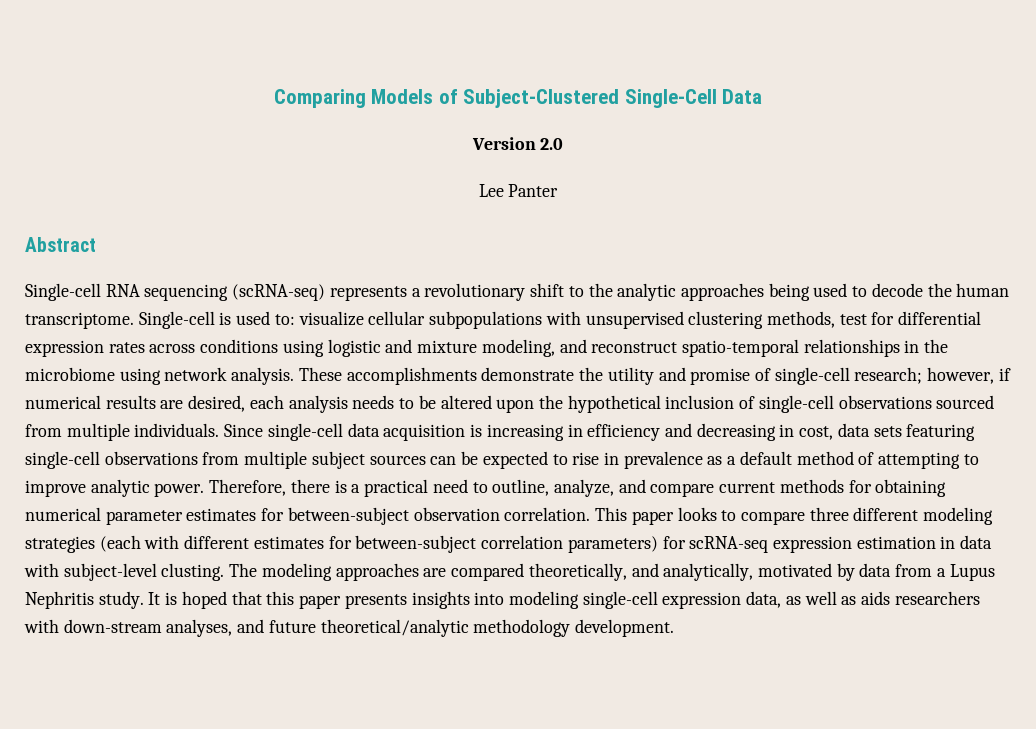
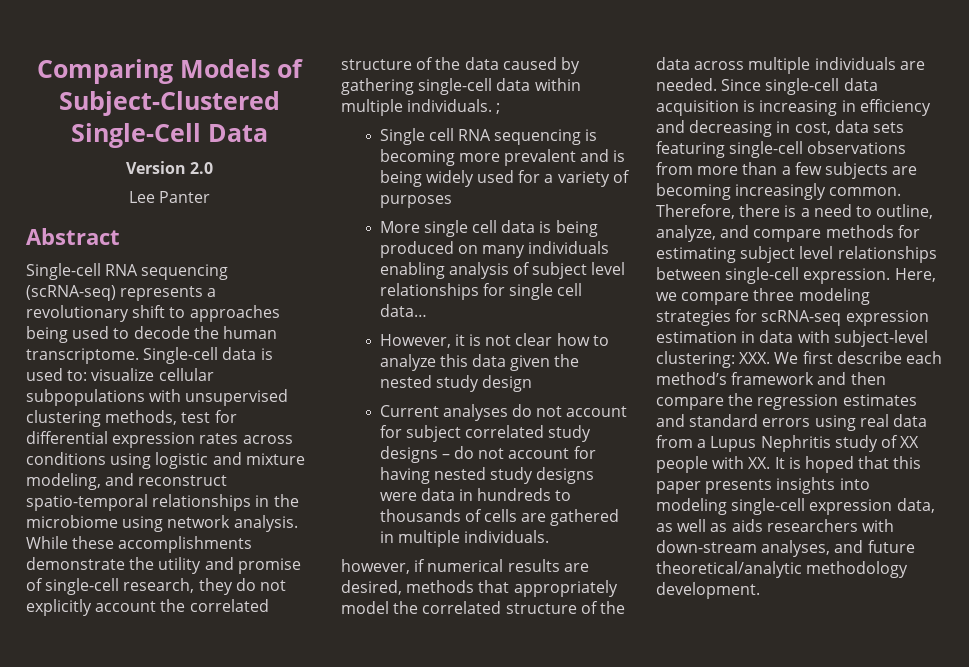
- Single-cell RNA sequencing (scRNA-seq) represents a revolutionary shift to the analytic approaches being used to decode the human transcriptome.
+ Single-cell RNA sequencing (scRNA-seq) represents a revolutionary shift to approaches being used to decode the human transcriptome.
- Single-cell is used to: visualize cellular subpopulations with unsupervised clustering methods, test for differential expression rates across conditions using logistic and mixture modeling, and reconstruct spatio-temporal relationships in the microbiome using network analysis.
+ Single-cell data is used to: visualize cellular subpopulations with unsupervised clustering methods, test for differential expression rates across conditions using logistic and mixture modeling, and reconstruct spatio-temporal relationships in the microbiome using network analysis.
- These accomplishments demonstrate the utility and promise of single-cell research; however, if numerical results are desired, each analysis needs to be altered upon the hypothetical inclusion of single-cell observations sourced from multiple individuals.
+ While these accomplishments demonstrate the utility and promise of single-cell research, they do not explicitly account the correlated structure of the data caused by gathering single-cell data within multiple individuals. ;
+ Single cell RNA sequencing is becoming more prevalent and is being widely used for a variety of purposes
+ More single cell data is being produced on many individuals enabling analysis of subject level relationships for single cell data…
+ However, it is not clear how to analyze this data given the nested study design
+ Current analyses do not account for subject correlated study designs – do not account for having nested study designs were data in hundreds to thousands of cells are gathered in multiple individuals.
+ however, if numerical results are desired, methods that appropriately model the correlated structure of the data across multiple individuals are needed.
- Since single-cell data acquisition is increasing in efficiency and decreasing in cost, data sets featuring single-cell observations from multiple subject sources can be expected to rise in prevalence as a default method of attempting to improve analytic power.
+ Since single-cell data acquisition is increasing in efficiency and decreasing in cost, data sets featuring single-cell observations from more than a few subjects are becoming increasingly common.
- Therefore, there is a practical need to outline, analyze, and compare current methods for obtaining numerical parameter estimates for between-subject observation correlation. This paper looks to compare three different modeling strategies (each with different estimates for between-subject correlation parameters) for scRNA-seq expression estimation in data with subject-level clusting. The modeling approaches are compared theoretically, and analytically, motivated by data from a Lupus Nephritis study. It is hoped that this paper presents insights into modeling single-cell expression data, as well as aids researchers with down-stream analyses, and future theoretical/analytic methodology development.
+ Therefore, there is a need to outline, analyze, and compare methods for estimating subject level relationships between single-cell expression. Here, we compare three modeling strategies for scRNA-seq expression estimation in data with subject-level clustering: XXX. We first describe each method’s framework and then compare the regression estimates and standard errors using real data from a Lupus Nephritis study of XX people with XX. It is hoped that this paper presents insights into modeling single-cell expression data, as well as aids researchers with down-stream analyses, and future theoretical/analytic methodology development.

